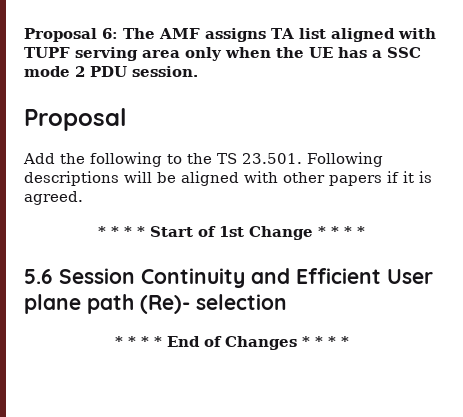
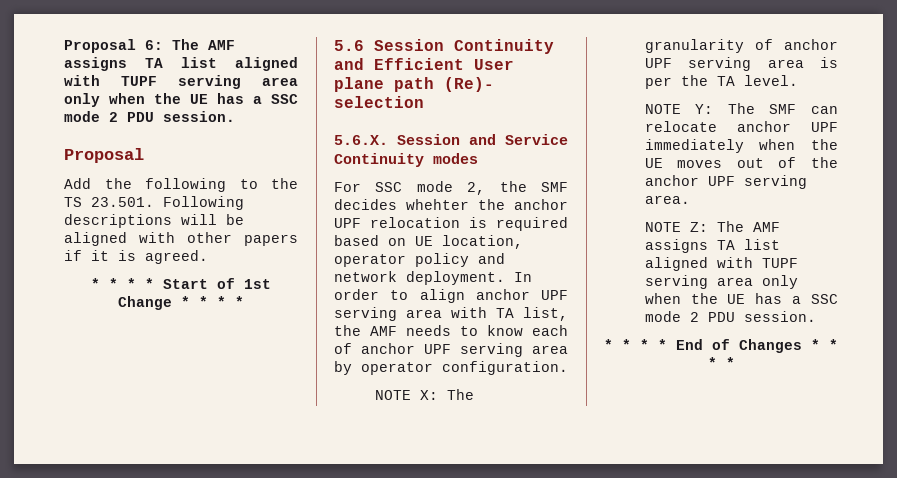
+ 5.6.X. Session and Service Continuity modes
+ For SSC mode 2, the SMF decides whehter the anchor UPF relocation is required based on UE location, operator policy and network deployment. In order to align anchor UPF serving area with TA list, the AMF needs to know each of anchor UPF serving area by operator configuration.
+ NOTE X: The granularity of anchor UPF serving area is per the TA level.
+ NOTE Y: The SMF can relocate anchor UPF immediately when the UE moves out of the anchor UPF serving area.
+ NOTE Z: The AMF assigns TA list aligned with TUPF serving area only when the UE has a SSC mode 2 PDU session.

